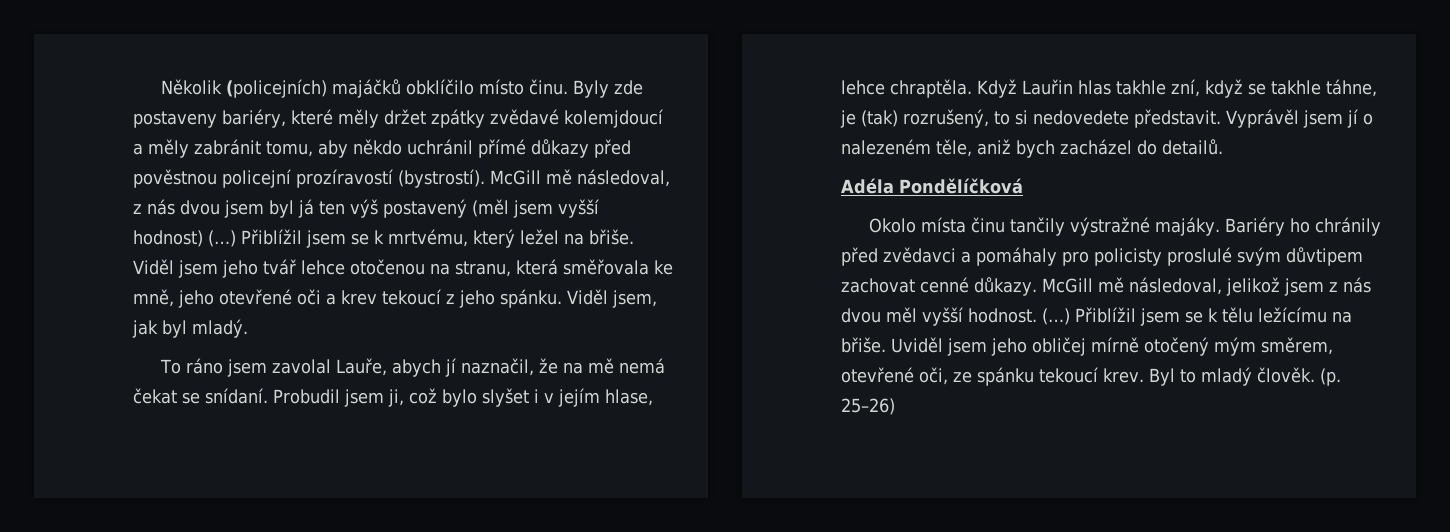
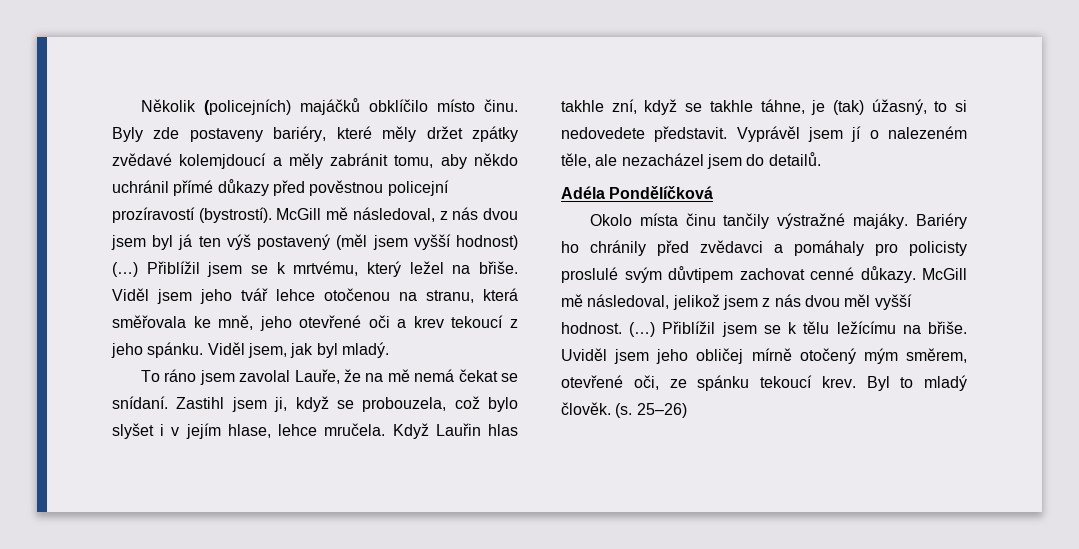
- To ráno jsem zavolal Lauře, abych jí naznačil, že na mě nemá čekat se snídaní.
+ To ráno jsem zavolal Lauře, že na mě nemá čekat se snídaní.
- Probudil jsem ji, což bylo slyšet i v jejím hlase, lehce chraptěla.
+ Zastihl jsem ji, když se probouzela, což bylo slyšet i v jejím hlase, lehce mručela.
- Když Lauřin hlas takhle zní, když se takhle táhne, je (tak) rozrušený, to si nedovedete představit.
+ Když Lauřin hlas takhle zní, když se takhle táhne, je (tak) úžasný, to si nedovedete představit.
- Vyprávěl jsem jí o nalezeném těle, aniž bych zacházel do detailů.
+ Vyprávěl jsem jí o nalezeném těle, ale nezacházel jsem do detailů.
- (p. 25–26)
+ (s. 25–26)

